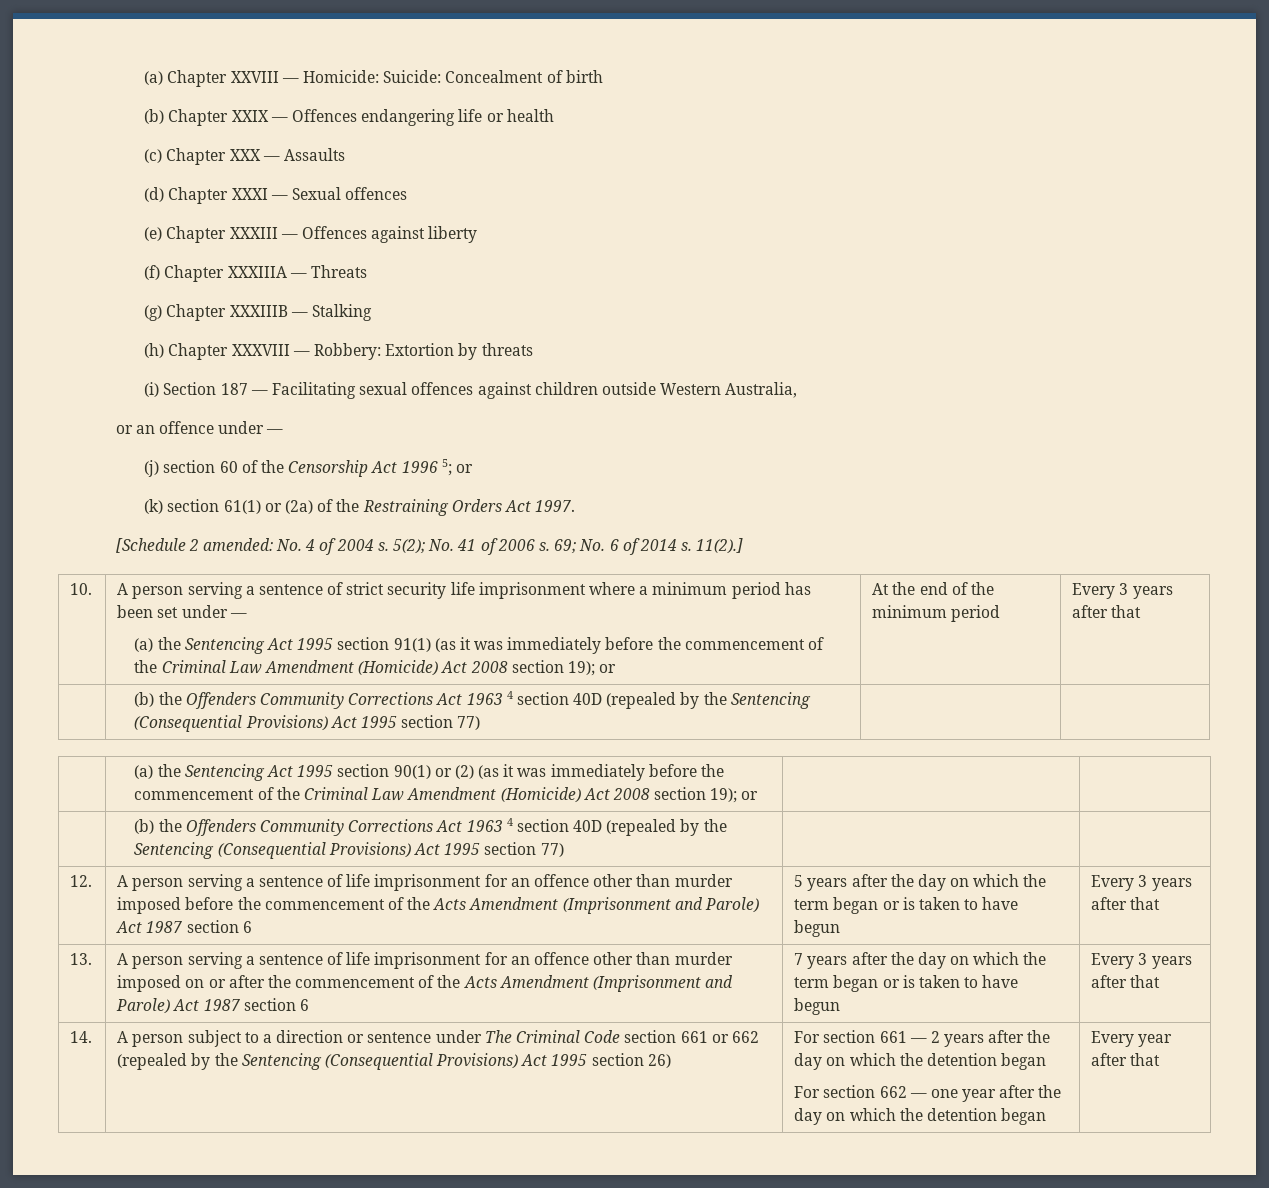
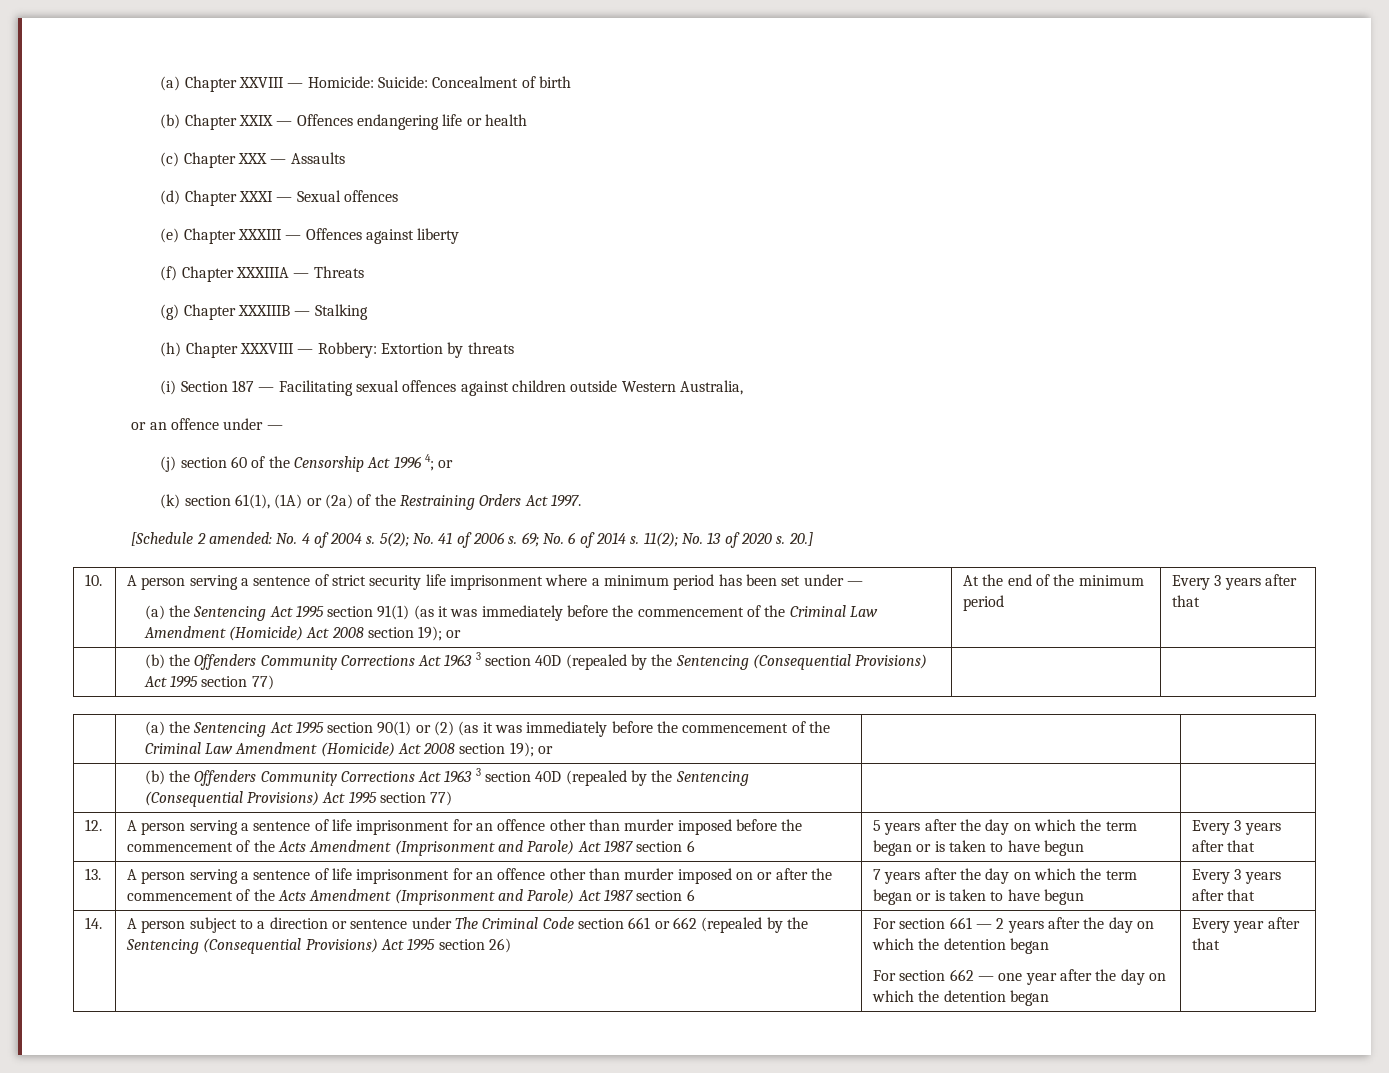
- (j) section 60 of the Censorship Act 1996 5; or
+ (j) section 60 of the Censorship Act 1996 4; or
- (k) section 61(1) or (2a) of the Restraining Orders Act 1997.
+ (k) section 61(1), (1A) or (2a) of the Restraining Orders Act 1997.
- 11(2).]
+ 11(2); No. 13 of 2020 s. 20.]
  At the end of the minimum period | Every 3 years after that
- | (b) the Offenders Community Corrections Act 1963 4 section 40D (repealed by the Sentencing (Consequential Provisions) Act 1995 section 77) | |
+ | (b) the Offenders Community Corrections Act 1963 3 section 40D (repealed by the Sentencing (Consequential Provisions) Act 1995 section 77) | |
  | (a) the Sentencing Act 1995 section 90(1) or (2) (as it was immediately before the commencement of the Criminal Law Amendment (Homicide) Act 2008 section 19); or | |
- | (b) the Offenders Community Corrections Act 1963 4 section 40D (repealed by the Sentencing (Consequential Provisions) Act 1995 section 77) | |
+ | (b) the Offenders Community Corrections Act 1963 3 section 40D (repealed by the Sentencing (Consequential Provisions) Act 1995 section 77) | |

